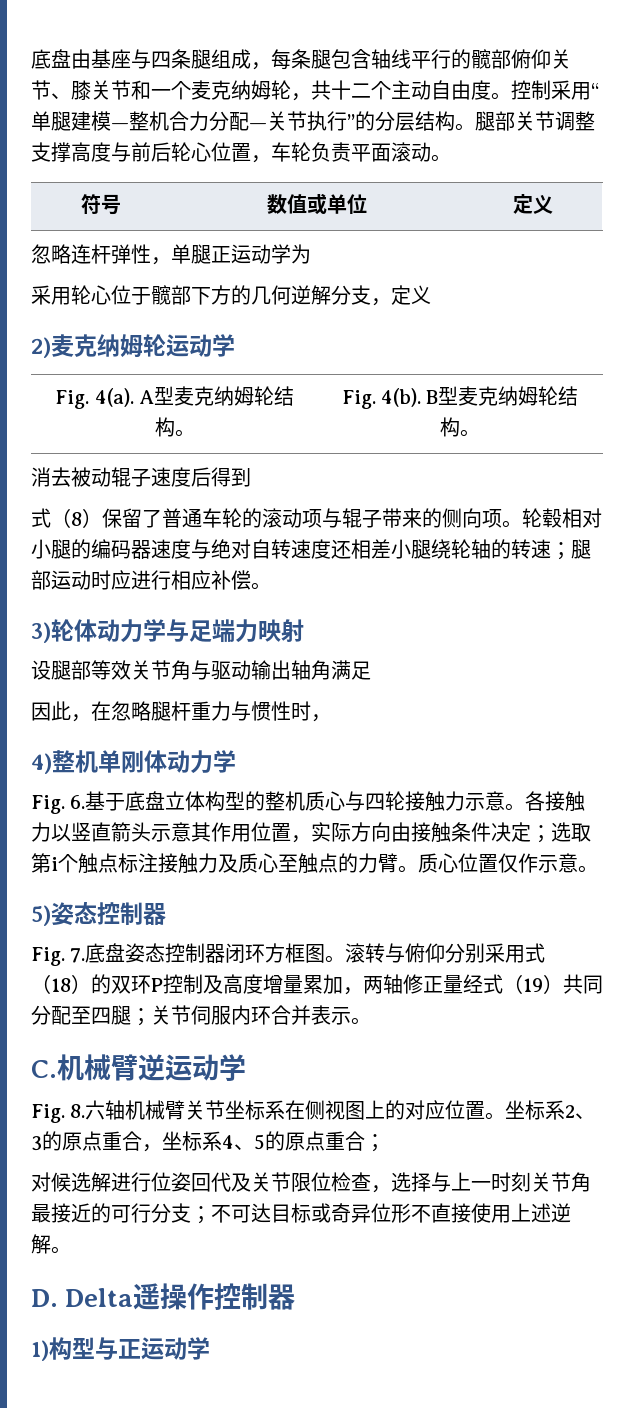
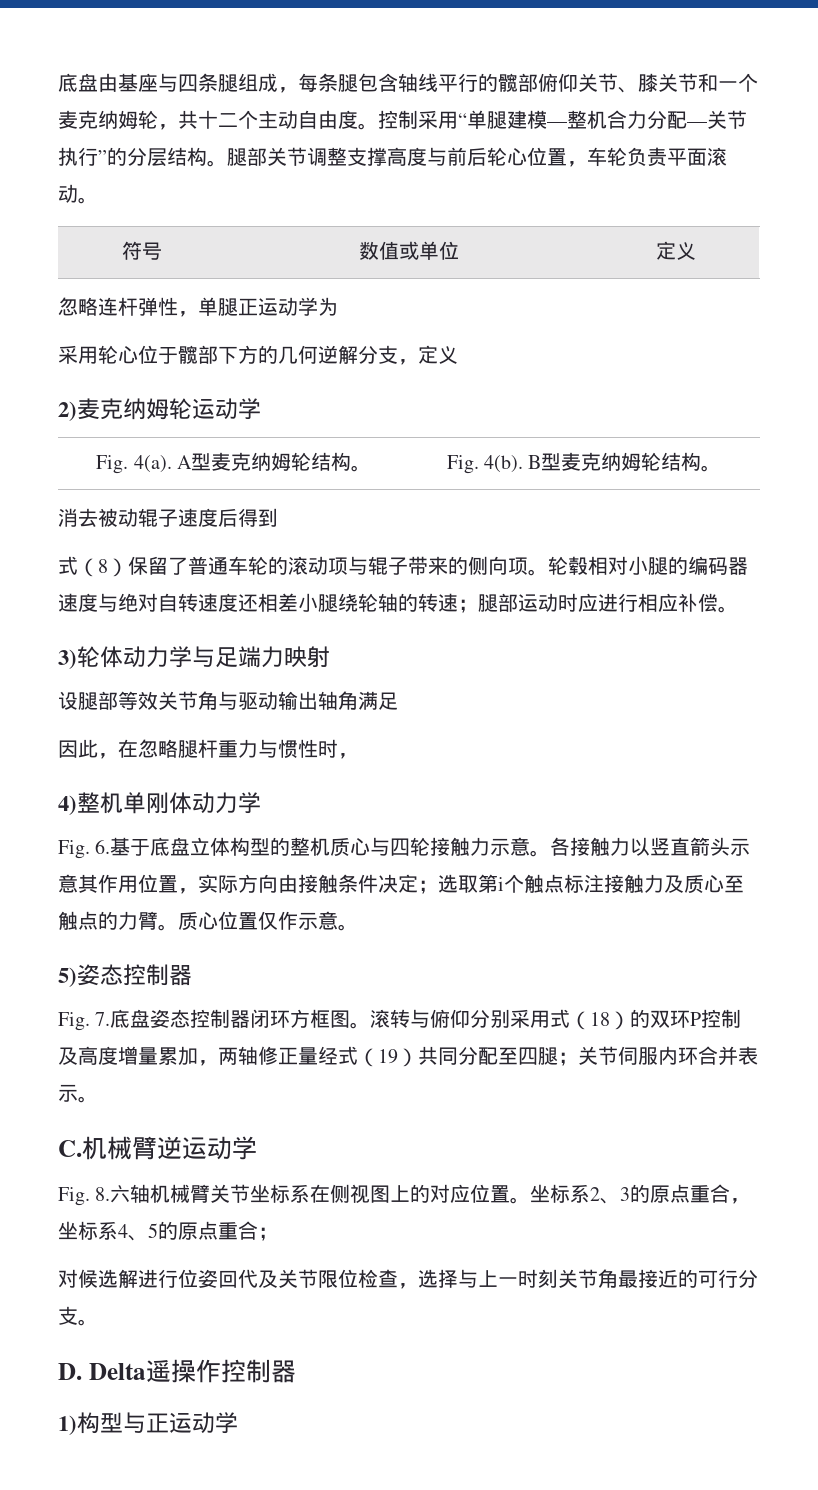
- 对候选解进行位姿回代及关节限位检查，选择与上一时刻关节角最接近的可行分支；不可达目标或奇异位形不直接使用上述逆解。
+ 对候选解进行位姿回代及关节限位检查，选择与上一时刻关节角最接近的可行分支。

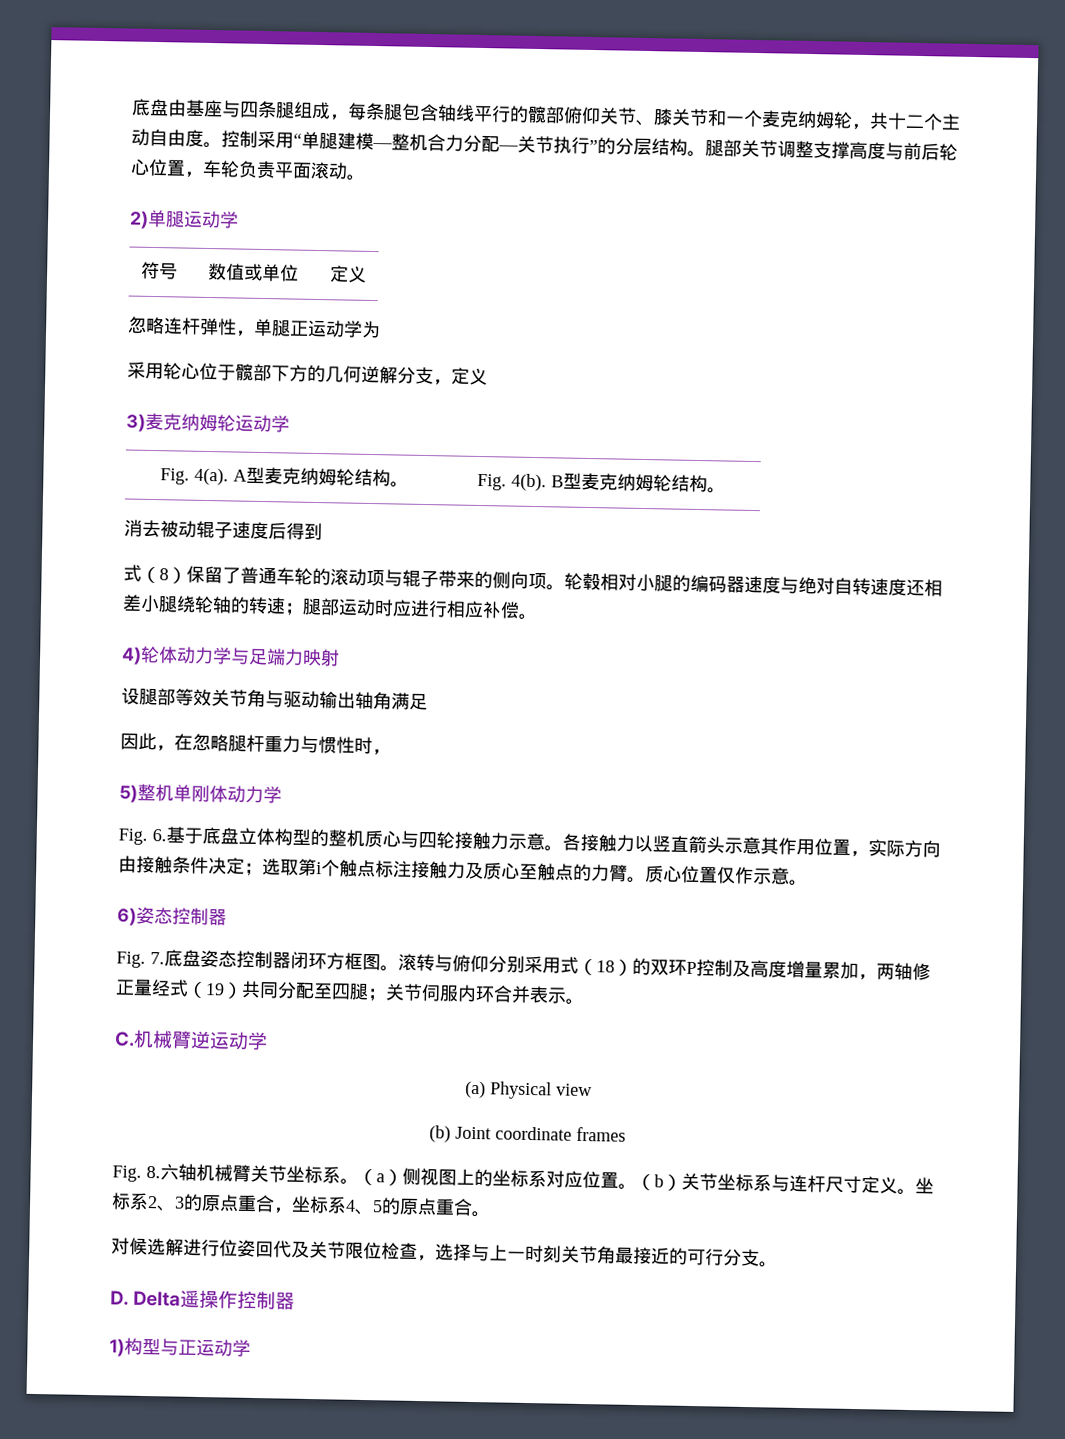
+ 2)单腿运动学
- 2)麦克纳姆轮运动学
+ 3)麦克纳姆轮运动学
- 3)轮体动力学与足端力映射
+ 4)轮体动力学与足端力映射
- 4)整机单刚体动力学
+ 5)整机单刚体动力学
- 5)姿态控制器
+ 6)姿态控制器
+ (a) Physical view
+ (b) Joint coordinate frames
- Fig. 8.六轴机械臂关节坐标系在侧视图上的对应位置。
+ Fig. 8.六轴机械臂关节坐标系。（a）侧视图上的坐标系对应位置。
+ （b）关节坐标系与连杆尺寸定义。
- 坐标系2、3的原点重合，坐标系4、5的原点重合；
+ 坐标系2、3的原点重合，坐标系4、5的原点重合。

